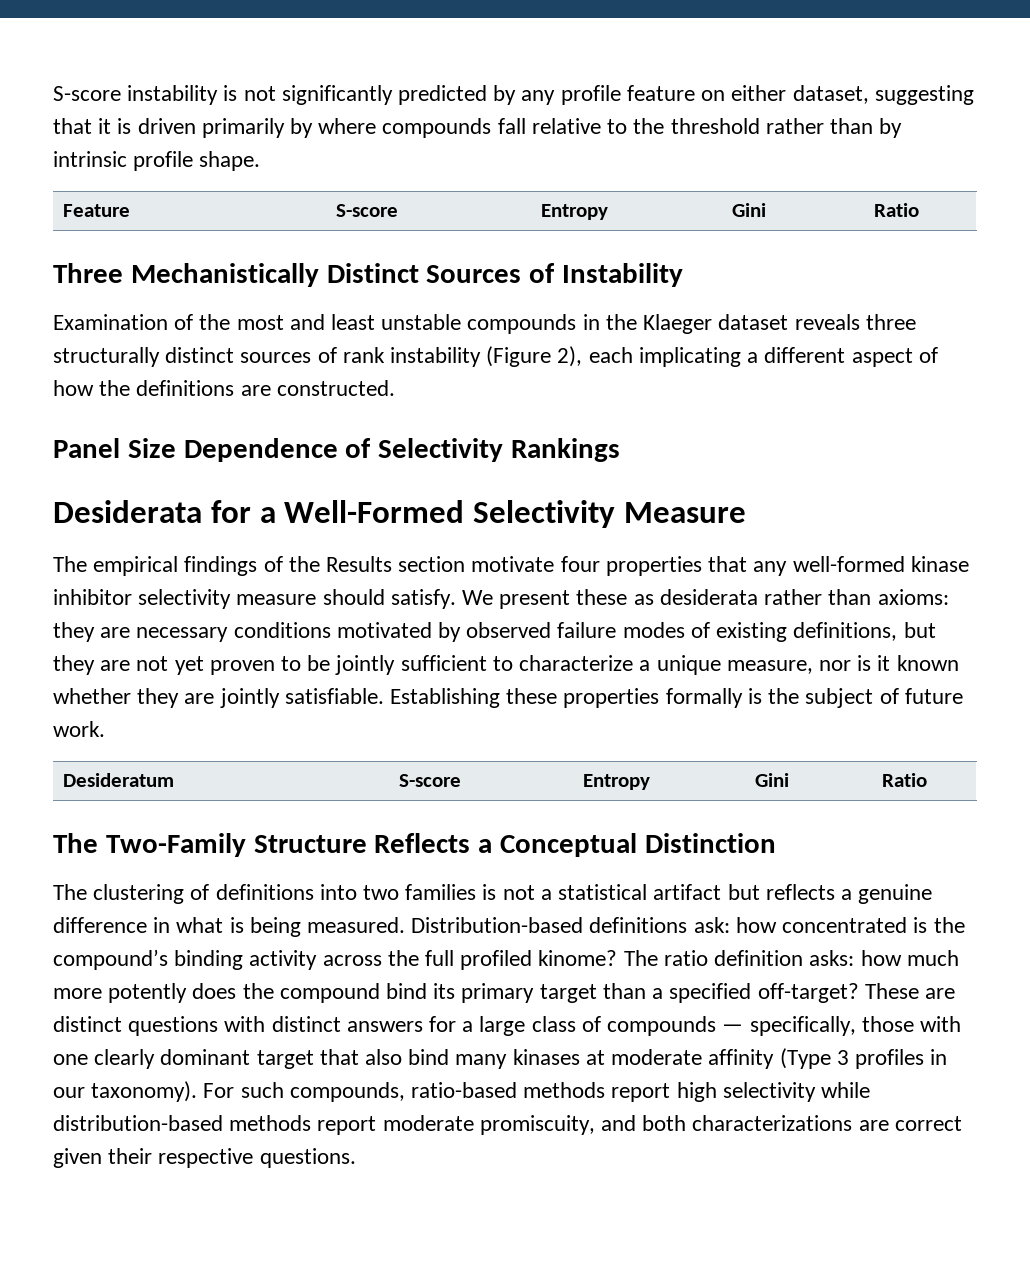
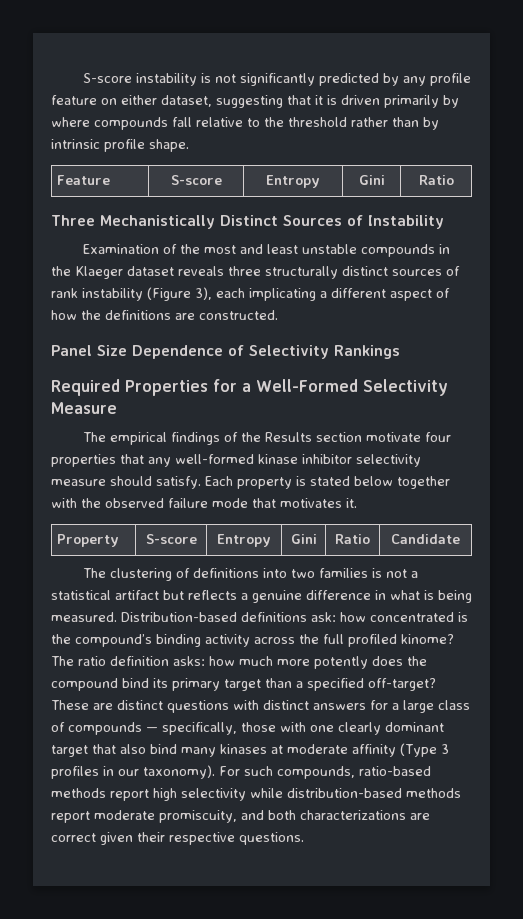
- Examination of the most and least unstable compounds in the Klaeger dataset reveals three structurally distinct sources of rank instability (Figure 2), each implicating a different aspect of how the definitions are constructed.
+ Examination of the most and least unstable compounds in the Klaeger dataset reveals three structurally distinct sources of rank instability (Figure 3), each implicating a different aspect of how the definitions are constructed.
- Desiderata for a Well-Formed Selectivity Measure
+ Required Properties for a Well-Formed Selectivity Measure
- We present these as desiderata rather than axioms: they are necessary conditions motivated by observed failure modes of existing definitions, but they are not yet proven to be jointly sufficient to characterize a unique measure, nor is it known whether they are jointly satisfiable. Establishing these properties formally is the subject of future work.
- Desideratum | S-score | Entropy | Gini | Ratio
- The Two-Family Structure Reflects a Conceptual Distinction
+ Each property is stated below together with the observed failure mode that motivates it.
+ Property | S-score | Entropy | Gini | Ratio | Candidate

